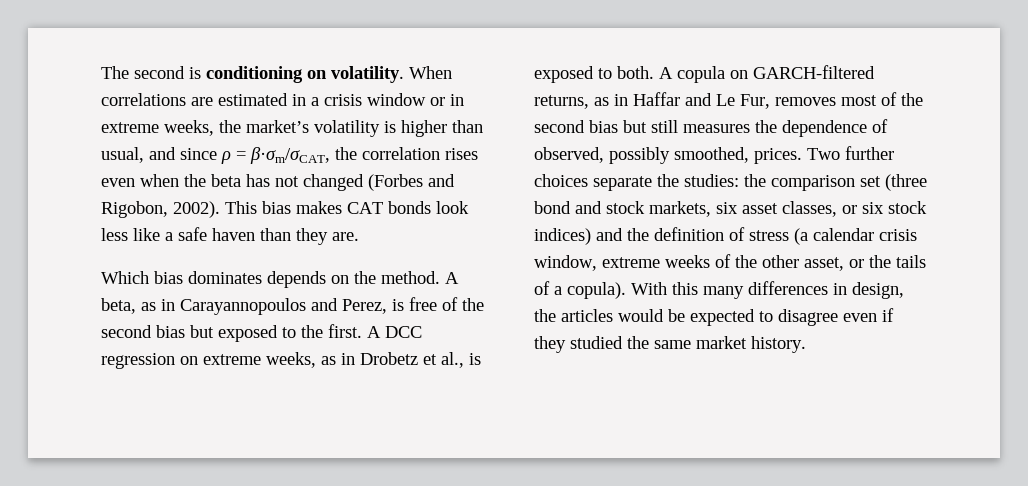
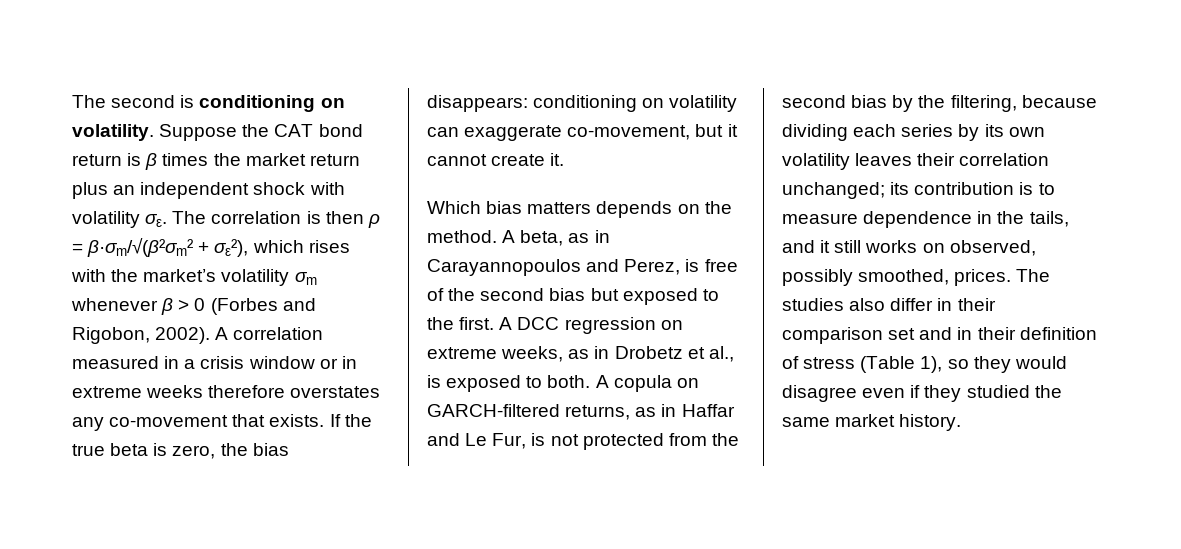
- When correlations are estimated in a crisis window or in extreme weeks, the market’s volatility is higher than usual, and since ρ = β·σm/σCAT, the correlation rises even when the beta has not changed (Forbes and Rigobon, 2002). This bias makes CAT bonds look less like a safe haven than they are.
+ Suppose the CAT bond return is β times the market return plus an independent shock with volatility σε. The correlation is then ρ = β·σm/√(β²σm² + σε²), which rises with the market’s volatility σm whenever β > 0 (Forbes and Rigobon, 2002). A correlation measured in a crisis window or in extreme weeks therefore overstates any co-movement that exists. If the true beta is zero, the bias disappears: conditioning on volatility can exaggerate co-movement, but it cannot create it.
- Which bias dominates depends on the method.
+ Which bias matters depends on the method.
- A copula on GARCH-filtered returns, as in Haffar and Le Fur, removes most of the second bias but still measures the dependence of observed, possibly smoothed, prices. Two further choices separate the studies: the comparison set (three bond and stock markets, six asset classes, or six stock indices) and the definition of stress (a calendar crisis window, extreme weeks of the other asset, or the tails of a copula). With this many differences in design, the articles would be expected to disagree even if they studied the same market history.
+ A copula on GARCH-filtered returns, as in Haffar and Le Fur, is not protected from the second bias by the filtering, because dividing each series by its own volatility leaves their correlation unchanged; its contribution is to measure dependence in the tails, and it still works on observed, possibly smoothed, prices. The studies also differ in their comparison set and in their definition of stress (Table 1), so they would disagree even if they studied the same market history.

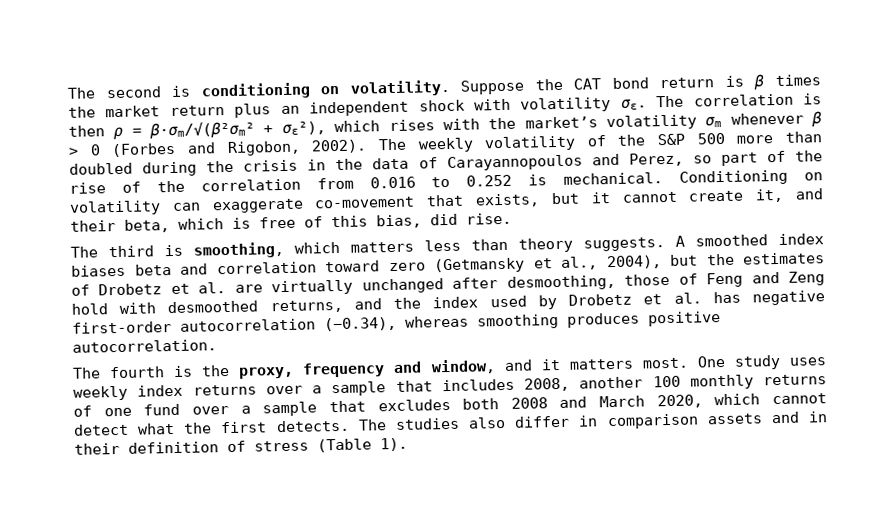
- A correlation measured in a crisis window or in extreme weeks therefore overstates any co-movement that exists. If the true beta is zero, the bias disappears: conditioning on volatility can exaggerate co-movement, but it cannot create it.
- Which bias matters depends on the method. A beta, as in Carayannopoulos and Perez, is free of the second bias but exposed to the first. A DCC regression on extreme weeks, as in Drobetz et al., is exposed to both. A copula on GARCH-filtered returns, as in Haffar and Le Fur, is not protected from the second bias by the filtering, because dividing each series by its own volatility leaves their correlation unchanged; its contribution is to measure dependence in the tails, and it still works on observed, possibly smoothed, prices.
+ The weekly volatility of the S&P 500 more than doubled during the crisis in the data of Carayannopoulos and Perez, so part of the rise of the correlation from 0.016 to 0.252 is mechanical. Conditioning on volatility can exaggerate co-movement that exists, but it cannot create it, and their beta, which is free of this bias, did rise.
+ The third is smoothing, which matters less than theory suggests. A smoothed index biases beta and correlation toward zero (Getmansky et al., 2004), but the estimates of Drobetz et al. are virtually unchanged after desmoothing, those of Feng and Zeng hold with desmoothed returns, and the index used by Drobetz et al. has negative first-order autocorrelation (−0.34), whereas smoothing produces positive autocorrelation.
+ The fourth is the proxy, frequency and window, and it matters most. One study uses weekly index returns over a sample that includes 2008, another 100 monthly returns of one fund over a sample that excludes both 2008 and March 2020, which cannot detect what the first detects.
- The studies also differ in their comparison set and in their definition of stress (Table 1), so they would disagree even if they studied the same market history.
+ The studies also differ in comparison assets and in their definition of stress (Table 1).

